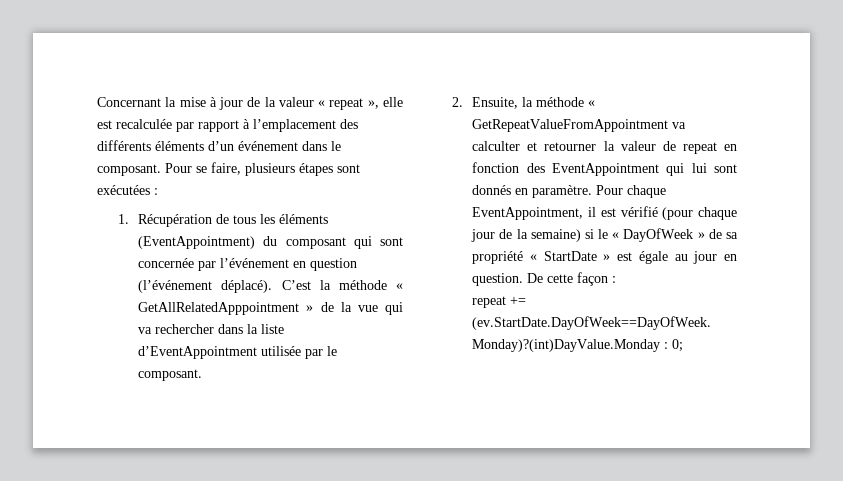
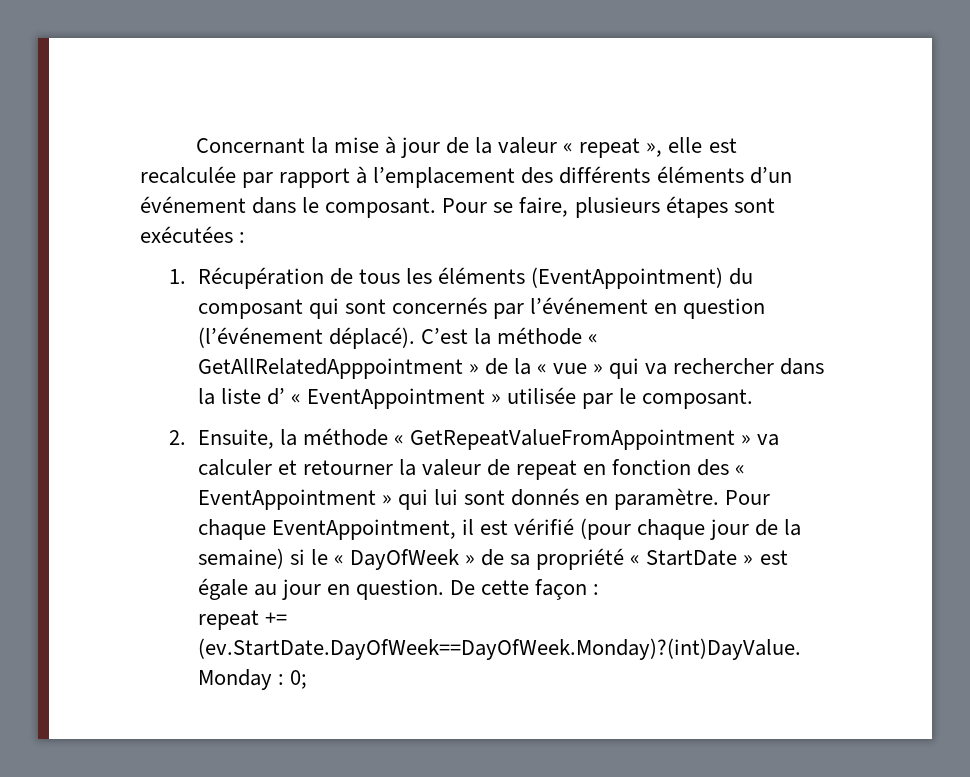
- 1. Récupération de tous les éléments (EventAppointment) du composant qui sont concernée par l’événement en question (l’événement déplacé).
+ 1. Récupération de tous les éléments (EventAppointment) du composant qui sont concernés par l’événement en question (l’événement déplacé).
- C’est la méthode « GetAllRelatedApppointment » de la vue qui va rechercher dans la liste d’EventAppointment utilisée par le composant.
+ C’est la méthode « GetAllRelatedApppointment » de la « vue » qui va rechercher dans la liste d’ « EventAppointment » utilisée par le composant.
- 2. Ensuite, la méthode « GetRepeatValueFromAppointment va calculter et retourner la valeur de repeat en fonction des EventAppointment qui lui sont donnés en paramètre.
+ 2. Ensuite, la méthode « GetRepeatValueFromAppointment » va calculer et retourner la valeur de repeat en fonction des « EventAppointment » qui lui sont donnés en paramètre.

